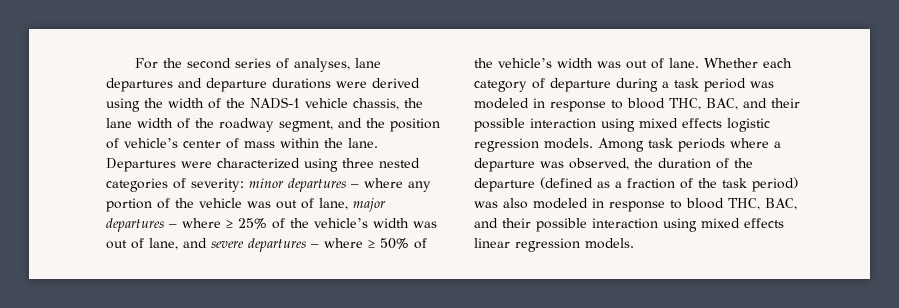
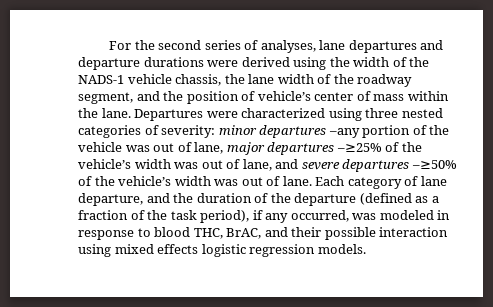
- Departures were characterized using three nested categories of severity: minor departures – where any portion of the vehicle was out of lane, major departures – where ≥ 25% of the vehicle’s width was out of lane, and severe departures – where ≥ 50% of the vehicle’s width was out of lane.
+ Departures were characterized using three nested categories of severity: minor departures –any portion of the vehicle was out of lane, major departures –≥25% of the vehicle’s width was out of lane, and severe departures –≥50% of the vehicle’s width was out of lane.
- Whether each category of departure during a task period was modeled in response to blood THC, BAC, and their possible interaction using mixed effects logistic regression models. Among task periods where a departure was observed, the duration of the departure (defined as a fraction of the task period) was also modeled in response to blood THC, BAC, and their possible interaction using mixed effects linear regression models.
+ Each category of lane departure, and the duration of the departure (defined as a fraction of the task period), if any occurred, was modeled in response to blood THC, BrAC, and their possible interaction using mixed effects logistic regression models.

